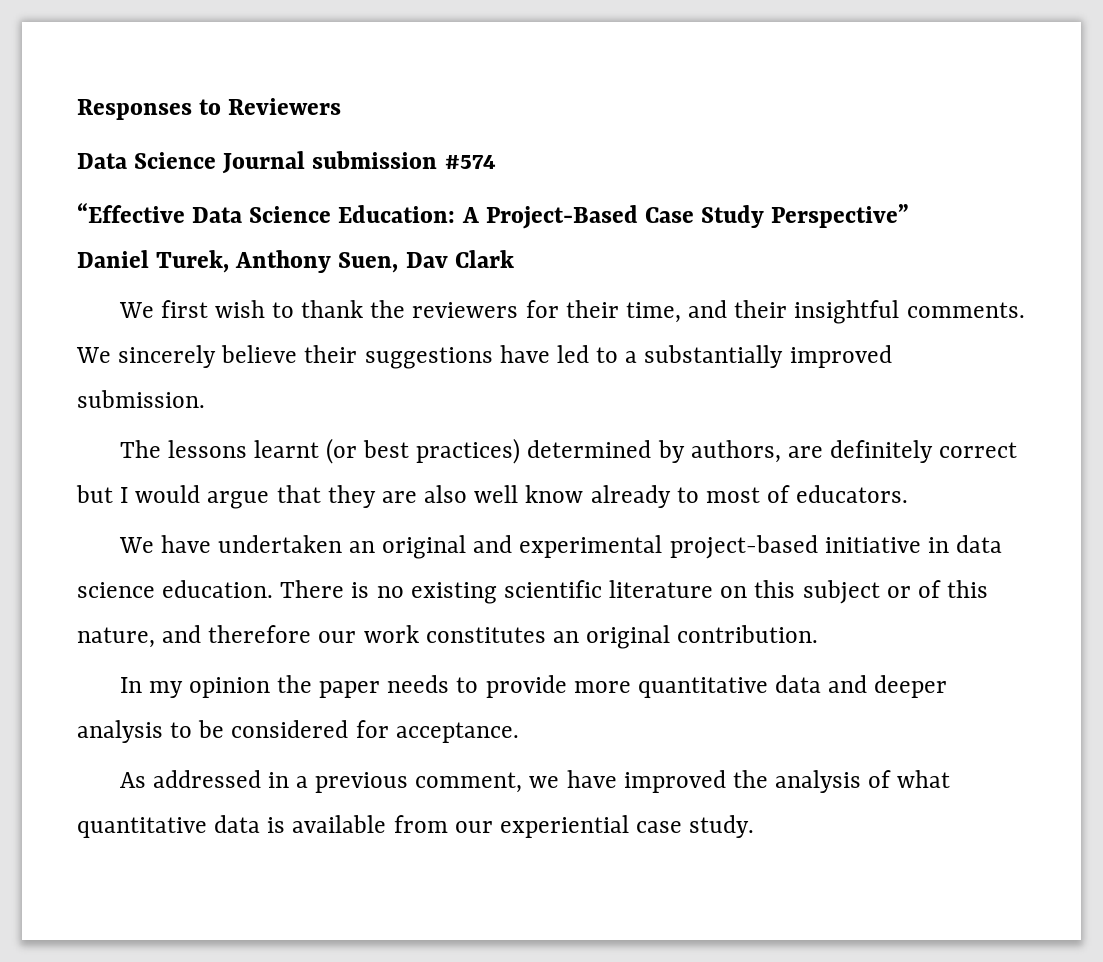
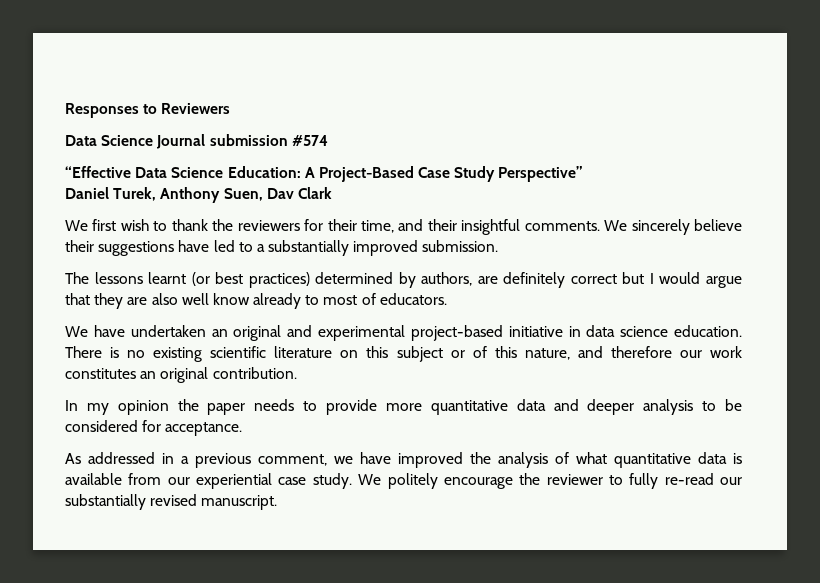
+ We politely encourage the reviewer to fully re-read our substantially revised manuscript.

